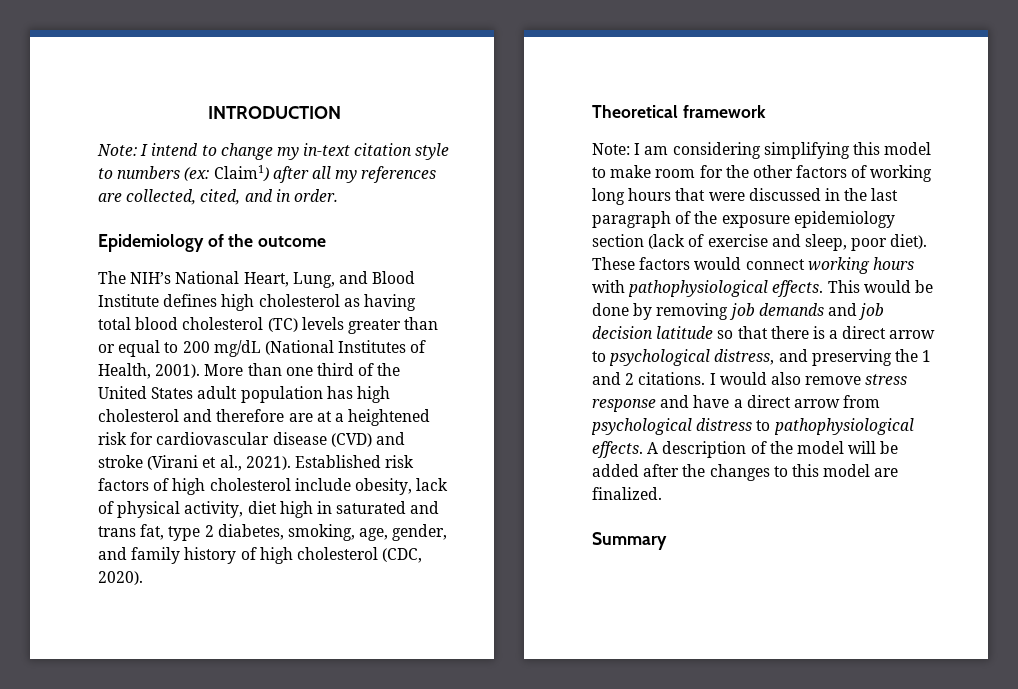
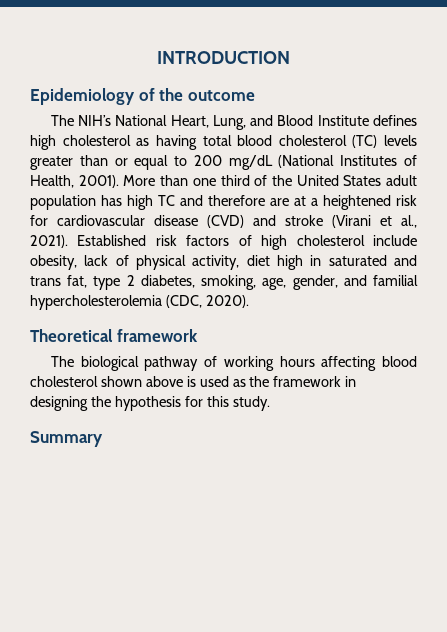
- Note: I intend to change my in-text citation style to numbers (ex: Claim1) after all my references are collected, cited, and in order.
- More than one third of the United States adult population has high cholesterol and therefore are at a heightened risk for cardiovascular disease (CVD) and stroke (Virani et al., 2021).
+ More than one third of the United States adult population has high TC and therefore are at a heightened risk for cardiovascular disease (CVD) and stroke (Virani et al., 2021).
- Established risk factors of high cholesterol include obesity, lack of physical activity, diet high in saturated and trans fat, type 2 diabetes, smoking, age, gender, and family history of high cholesterol (CDC, 2020).
+ Established risk factors of high cholesterol include obesity, lack of physical activity, diet high in saturated and trans fat, type 2 diabetes, smoking, age, gender, and familial hypercholesterolemia (CDC, 2020).
- Note: I am considering simplifying this model to make room for the other factors of working long hours that were discussed in the last paragraph of the exposure epidemiology section (lack of exercise and sleep, poor diet). These factors would connect working hours with pathophysiological effects. This would be done by removing job demands and job decision latitude so that there is a direct arrow to psychological distress, and preserving the 1 and 2 citations. I would also remove stress response and have a direct arrow from psychological distress to pathophysiological effects. A description of the model will be added after the changes to this model are finalized.
+ The biological pathway of working hours affecting blood cholesterol shown above is used as the framework in designing the hypothesis for this study.

